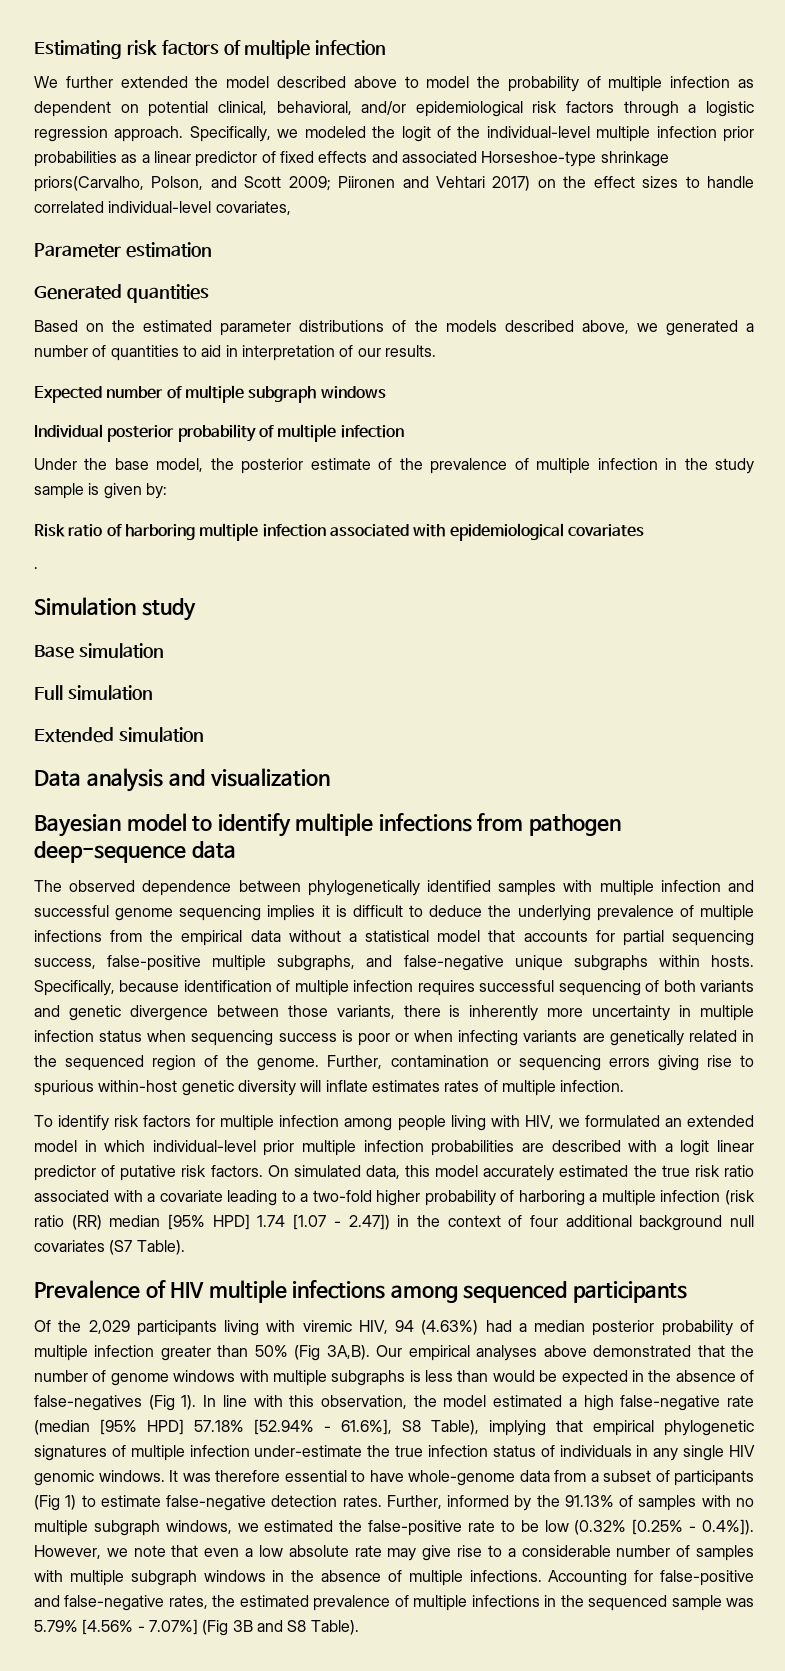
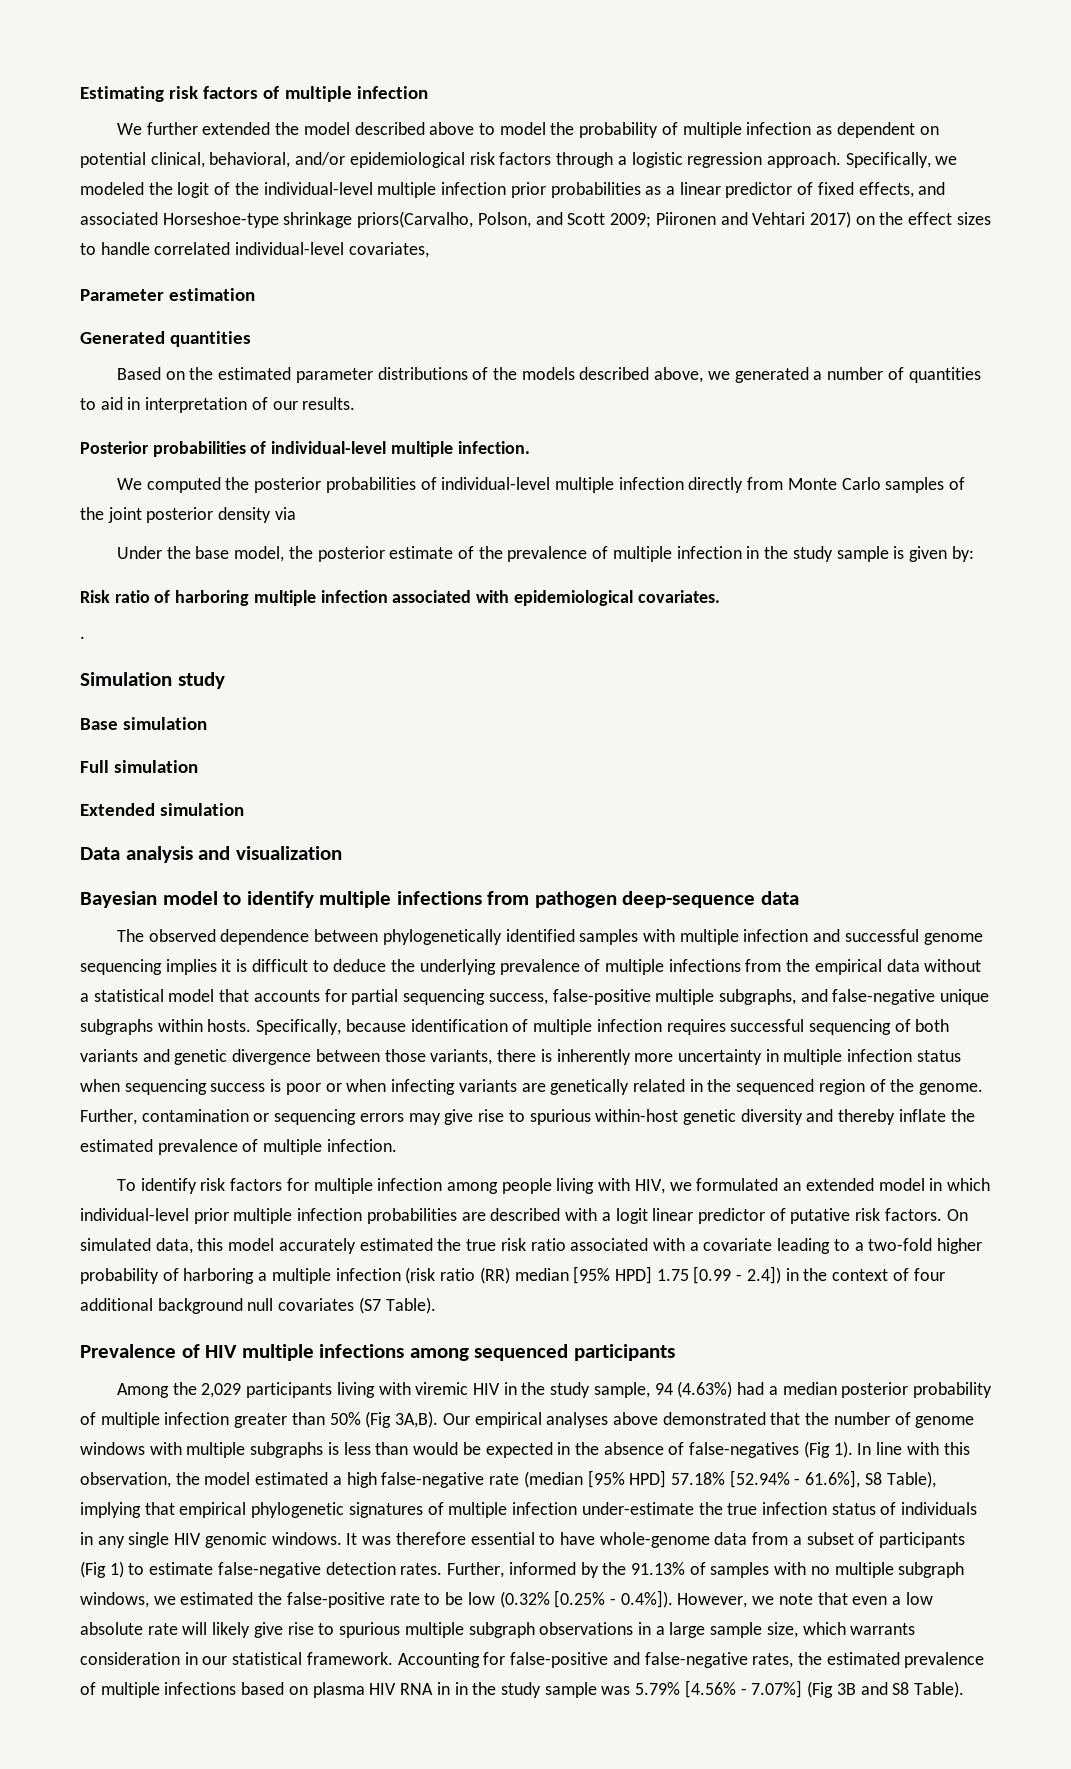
- Specifically, we modeled the logit of the individual-level multiple infection prior probabilities as a linear predictor of fixed effects and associated Horseshoe-type shrinkage priors(Carvalho, Polson, and Scott 2009; Piironen and Vehtari 2017) on the effect sizes to handle correlated individual-level covariates,
+ Specifically, we modeled the logit of the individual-level multiple infection prior probabilities as a linear predictor of fixed effects, and associated Horseshoe-type shrinkage priors(Carvalho, Polson, and Scott 2009; Piironen and Vehtari 2017) on the effect sizes to handle correlated individual-level covariates,
- Expected number of multiple subgraph windows
- Individual posterior probability of multiple infection
+ Posterior probabilities of individual-level multiple infection.
+ We computed the posterior probabilities of individual-level multiple infection directly from Monte Carlo samples of the joint posterior density via
- Risk ratio of harboring multiple infection associated with epidemiological covariates
+ Risk ratio of harboring multiple infection associated with epidemiological covariates.
- Further, contamination or sequencing errors giving rise to spurious within-host genetic diversity will inflate estimates rates of multiple infection.
+ Further, contamination or sequencing errors may give rise to spurious within-host genetic diversity and thereby inflate the estimated prevalence of multiple infection.
- On simulated data, this model accurately estimated the true risk ratio associated with a covariate leading to a two-fold higher probability of harboring a multiple infection (risk ratio (RR) median [95% HPD] 1.74 [1.07 - 2.47]) in the context of four additional background null covariates (S7 Table).
+ On simulated data, this model accurately estimated the true risk ratio associated with a covariate leading to a two-fold higher probability of harboring a multiple infection (risk ratio (RR) median [95% HPD] 1.75 [0.99 - 2.4]) in the context of four additional background null covariates (S7 Table).
- Of the 2,029 participants living with viremic HIV, 94 (4.63%) had a median posterior probability of multiple infection greater than 50% (Fig 3A,B).
+ Among the 2,029 participants living with viremic HIV in the study sample, 94 (4.63%) had a median posterior probability of multiple infection greater than 50% (Fig 3A,B).
- Further, informed by the 91.13% of samples with no multiple subgraph windows, we estimated the false-positive rate to be low (0.32% [0.25% - 0.4%]). However, we note that even a low absolute rate may give rise to a considerable number of samples with multiple subgraph windows in the absence of multiple infections.
+ Further, informed by the 91.13% of samples with no multiple subgraph windows, we estimated the false-positive rate to be low (0.32% [0.25% - 0.4%]). However, we note that even a low absolute rate will likely give rise to spurious multiple subgraph observations in a large sample size, which warrants consideration in our statistical framework.
- Accounting for false-positive and false-negative rates, the estimated prevalence of multiple infections in the sequenced sample was 5.79% [4.56% - 7.07%] (Fig 3B and S8 Table).
+ Accounting for false-positive and false-negative rates, the estimated prevalence of multiple infections based on plasma HIV RNA in in the study sample was 5.79% [4.56% - 7.07%] (Fig 3B and S8 Table).

